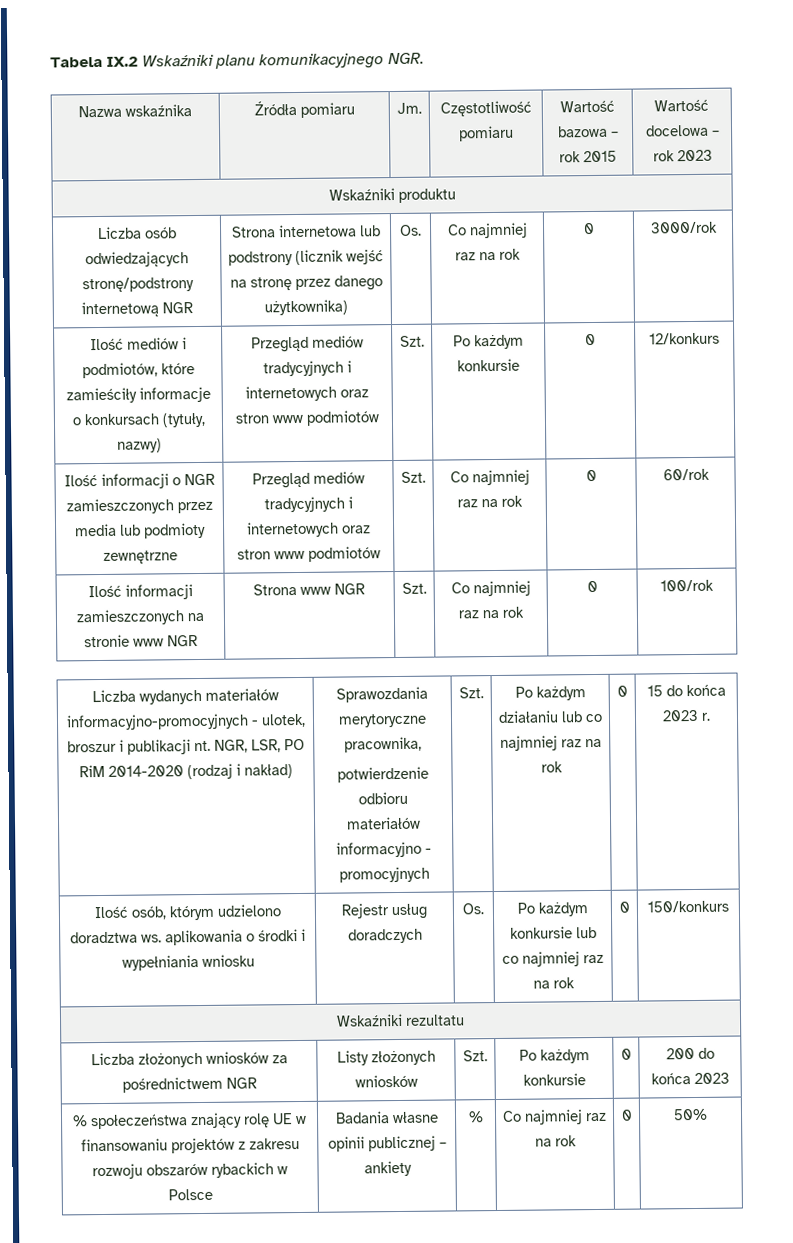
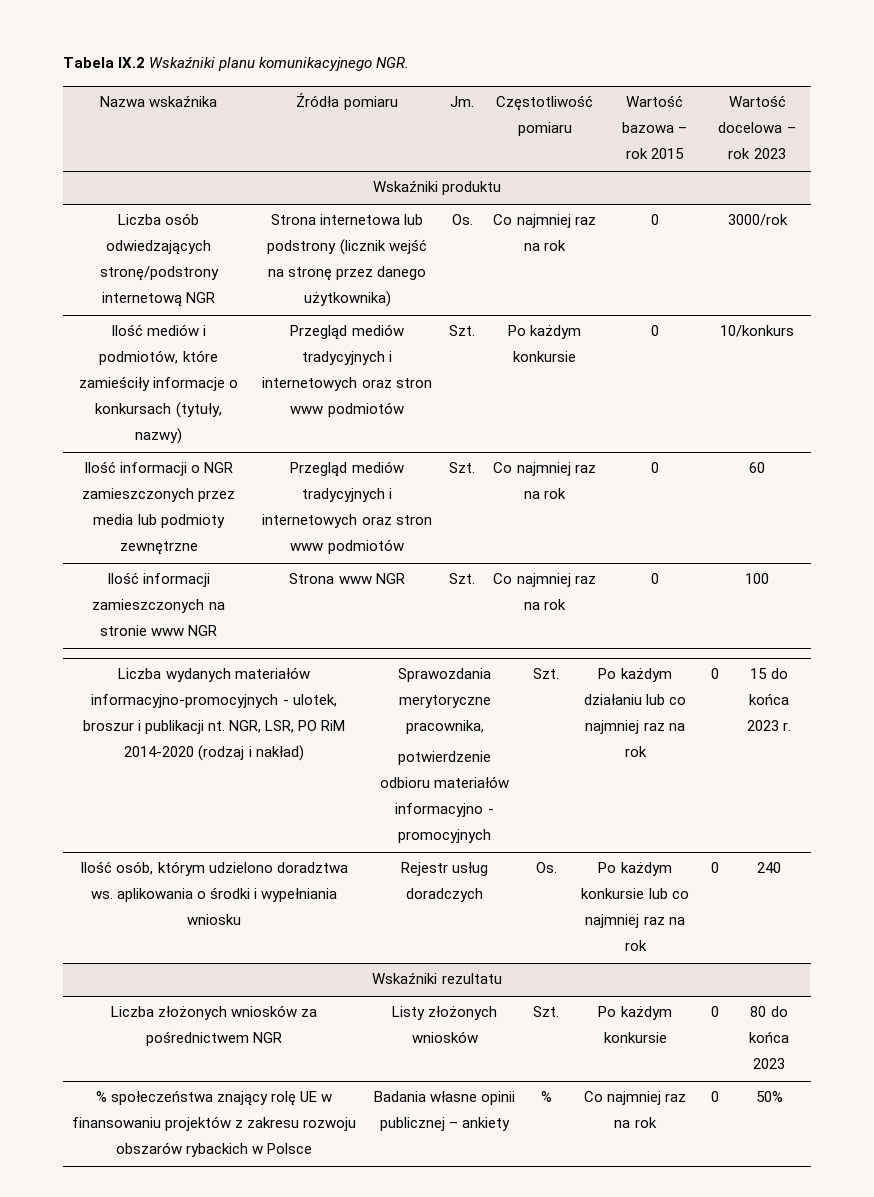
- Ilość mediów i podmiotów, które zamieściły informacje o konkursach (tytuły, nazwy) | Przegląd mediów tradycyjnych i internetowych oraz stron www podmiotów | Szt. | Po każdym konkursie | 0 | 12/konkurs
+ Ilość mediów i podmiotów, które zamieściły informacje o konkursach (tytuły, nazwy) | Przegląd mediów tradycyjnych i internetowych oraz stron www podmiotów | Szt. | Po każdym konkursie | 0 | 10/konkurs
- Ilość informacji o NGR zamieszczonych przez media lub podmioty zewnętrzne | Przegląd mediów tradycyjnych i internetowych oraz stron www podmiotów | Szt. | Co najmniej raz na rok | 0 | 60/rok
+ Ilość informacji o NGR zamieszczonych przez media lub podmioty zewnętrzne | Przegląd mediów tradycyjnych i internetowych oraz stron www podmiotów | Szt. | Co najmniej raz na rok | 0 | 60
- Ilość informacji zamieszczonych na stronie www NGR | Strona www NGR | Szt. | Co najmniej raz na rok | 0 | 100/rok
+ Ilość informacji zamieszczonych na stronie www NGR | Strona www NGR | Szt. | Co najmniej raz na rok | 0 | 100
- Ilość osób, którym udzielono doradztwa ws. aplikowania o środki i wypełniania wniosku | Rejestr usług doradczych | Os. | Po każdym konkursie lub co najmniej raz na rok | 0 | 150/konkurs
+ Ilość osób, którym udzielono doradztwa ws. aplikowania o środki i wypełniania wniosku | Rejestr usług doradczych | Os. | Po każdym konkursie lub co najmniej raz na rok | 0 | 240
- Liczba złożonych wniosków za pośrednictwem NGR | Listy złożonych wniosków | Szt. | Po każdym konkursie | 0 | 200 do końca 2023
+ Liczba złożonych wniosków za pośrednictwem NGR | Listy złożonych wniosków | Szt. | Po każdym konkursie | 0 | 80 do końca 2023

